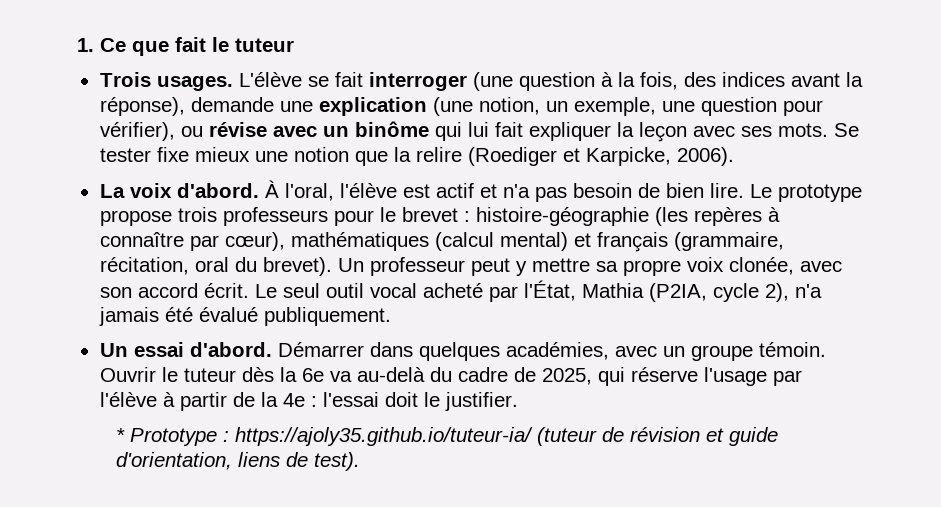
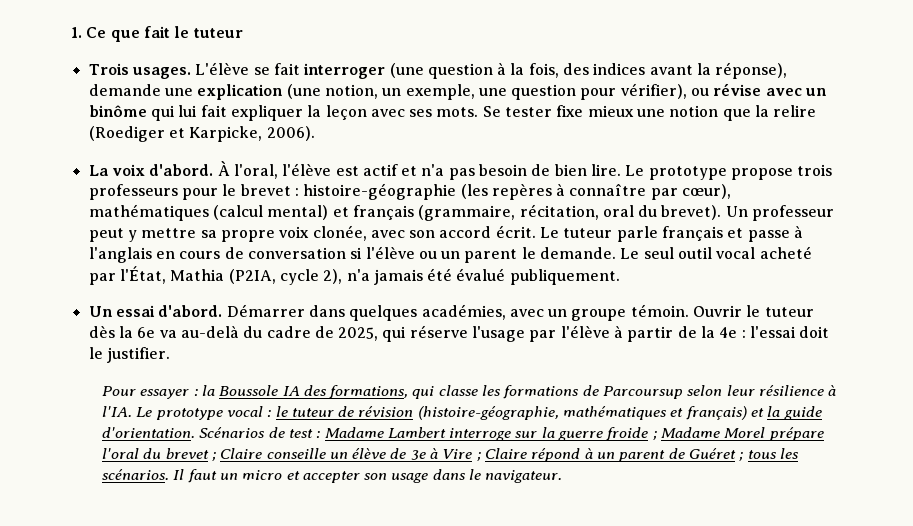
- Le seul outil vocal acheté par l'État, Mathia (P2IA, cycle 2), n'a jamais été évalué publiquement.
+ Le tuteur parle français et passe à l'anglais en cours de conversation si l'élève ou un parent le demande. Le seul outil vocal acheté par l'État, Mathia (P2IA, cycle 2), n'a jamais été évalué publiquement.
- * Prototype : https://ajoly35.github.io/tuteur-ia/ (tuteur de révision et guide d'orientation, liens de test).
+ Pour essayer : la Boussole IA des formations, qui classe les formations de Parcoursup selon leur résilience à l'IA. Le prototype vocal : le tuteur de révision (histoire-géographie, mathématiques et français) et la guide d'orientation. Scénarios de test : Madame Lambert interroge sur la guerre froide ; Madame Morel prépare l'oral du brevet ; Claire conseille un élève de 3e à Vire ; Claire répond à un parent de Guéret ; tous les scénarios. Il faut un micro et accepter son usage dans le navigateur.

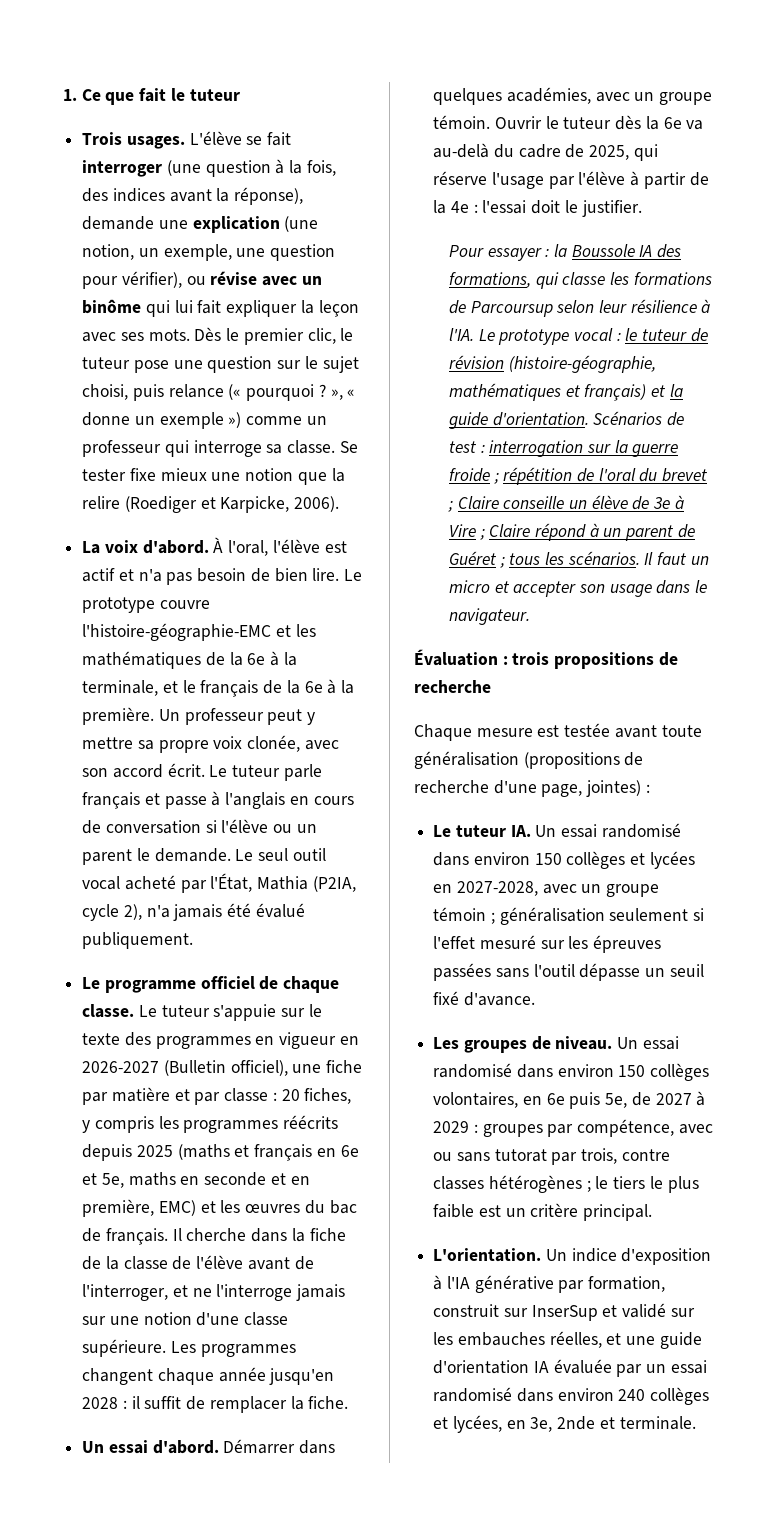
+ Dès le premier clic, le tuteur pose une question sur le sujet choisi, puis relance (« pourquoi ? », « donne un exemple ») comme un professeur qui interroge sa classe.
- Le prototype propose trois professeurs pour le brevet : histoire-géographie (les repères à connaître par cœur), mathématiques (calcul mental) et français (grammaire, récitation, oral du brevet).
+ Le prototype couvre l'histoire-géographie-EMC et les mathématiques de la 6e à la terminale, et le français de la 6e à la première.
+ Le programme officiel de chaque classe. Le tuteur s'appuie sur le texte des programmes en vigueur en 2026-2027 (Bulletin officiel), une fiche par matière et par classe : 20 fiches, y compris les programmes réécrits depuis 2025 (maths et français en 6e et 5e, maths en seconde et en première, EMC) et les œuvres du bac de français. Il cherche dans la fiche de la classe de l'élève avant de l'interroger, et ne l'interroge jamais sur une notion d'une classe supérieure. Les programmes changent chaque année jusqu'en 2028 : il suffit de remplacer la fiche.
- Scénarios de test : Madame Lambert interroge sur la guerre froide ; Madame Morel prépare l'oral du brevet ; Claire conseille un élève de 3e à Vire ; Claire répond à un parent de Guéret ; tous les scénarios.
+ Scénarios de test : interrogation sur la guerre froide ; répétition de l'oral du brevet ; Claire conseille un élève de 3e à Vire ; Claire répond à un parent de Guéret ; tous les scénarios.
+ Évaluation : trois propositions de recherche
+ Chaque mesure est testée avant toute généralisation (propositions de recherche d'une page, jointes) :
+ Le tuteur IA. Un essai randomisé dans environ 150 collèges et lycées en 2027-2028, avec un groupe témoin ; généralisation seulement si l'effet mesuré sur les épreuves passées sans l'outil dépasse un seuil fixé d'avance.
+ Les groupes de niveau. Un essai randomisé dans environ 150 collèges volontaires, en 6e puis 5e, de 2027 à 2029 : groupes par compétence, avec ou sans tutorat par trois, contre classes hétérogènes ; le tiers le plus faible est un critère principal.
+ L'orientation. Un indice d'exposition à l'IA générative par formation, construit sur InserSup et validé sur les embauches réelles, et une guide d'orientation IA évaluée par un essai randomisé dans environ 240 collèges et lycées, en 3e, 2nde et terminale.

